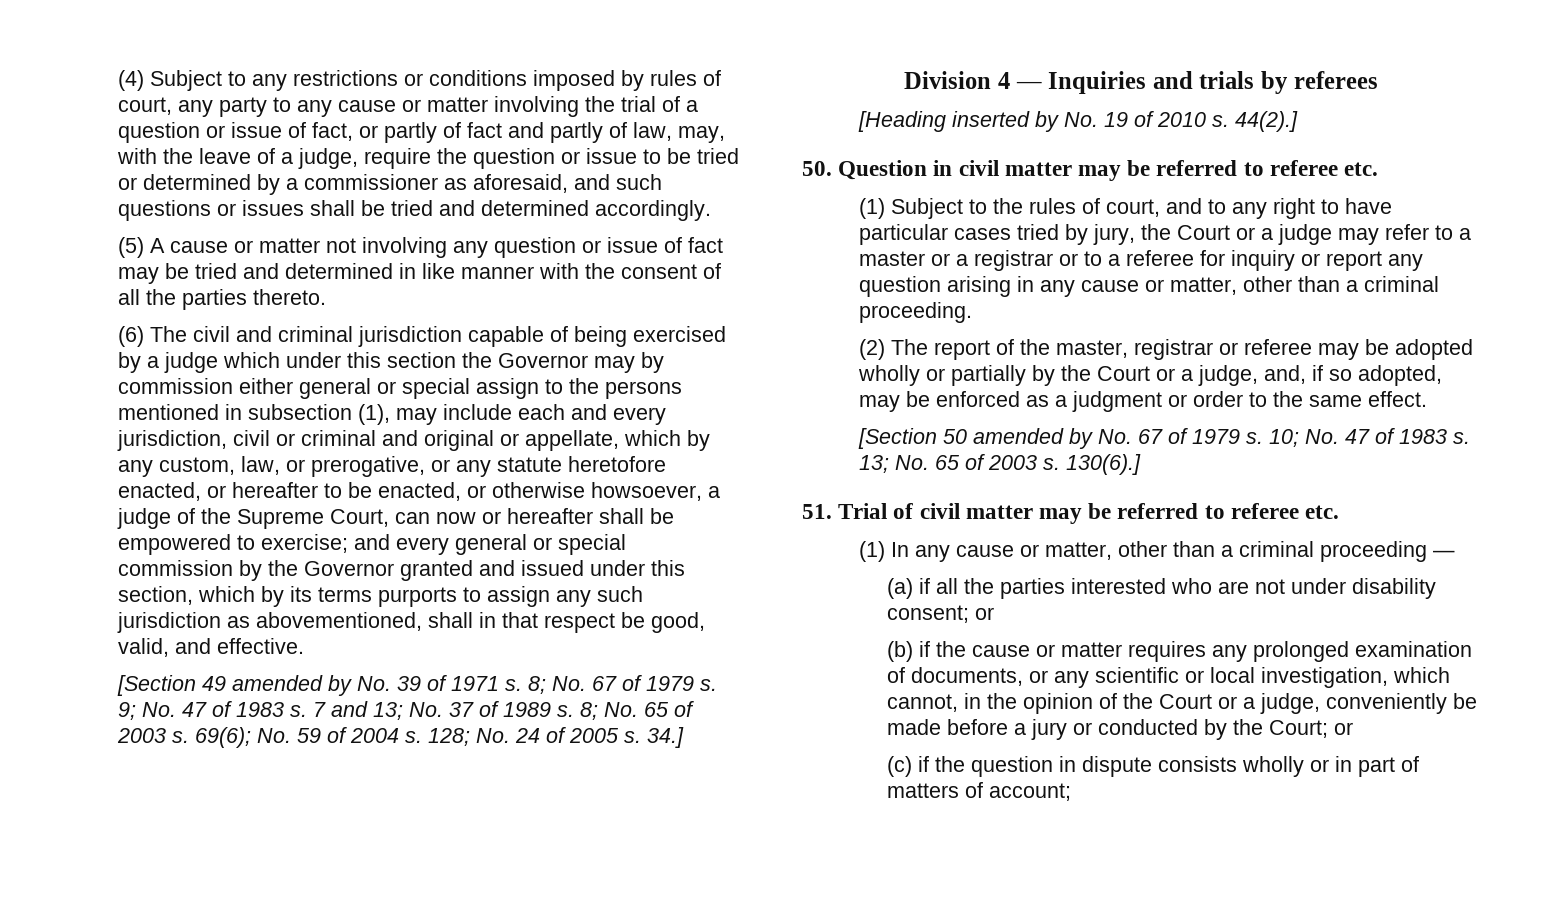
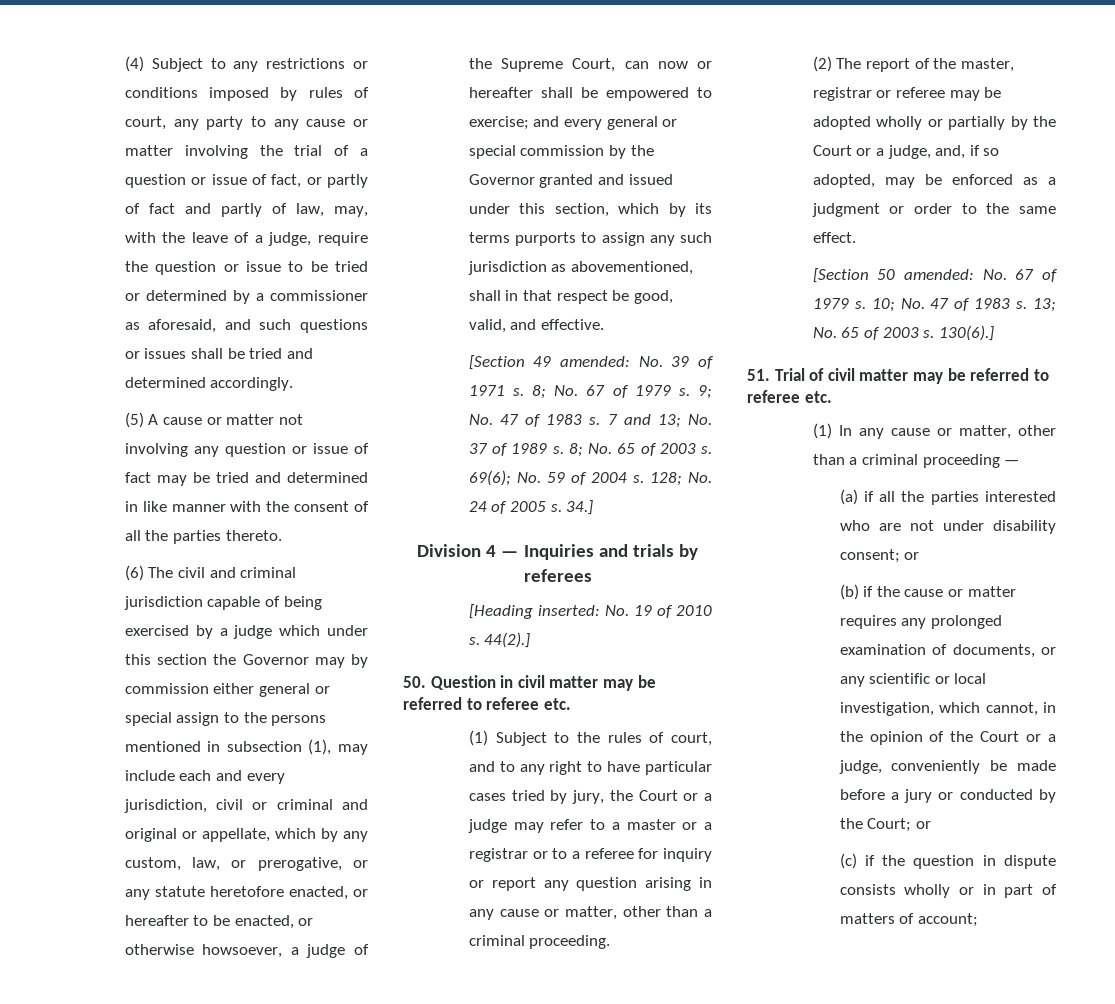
- [Section 49 amended by No. 39 of 1971 s.
+ [Section 49 amended: No. 39 of 1971 s.
- [Heading inserted by No. 19 of 2010 s.
+ [Heading inserted: No. 19 of 2010 s.
- [Section 50 amended by No. 67 of 1979 s.
+ [Section 50 amended: No. 67 of 1979 s.

